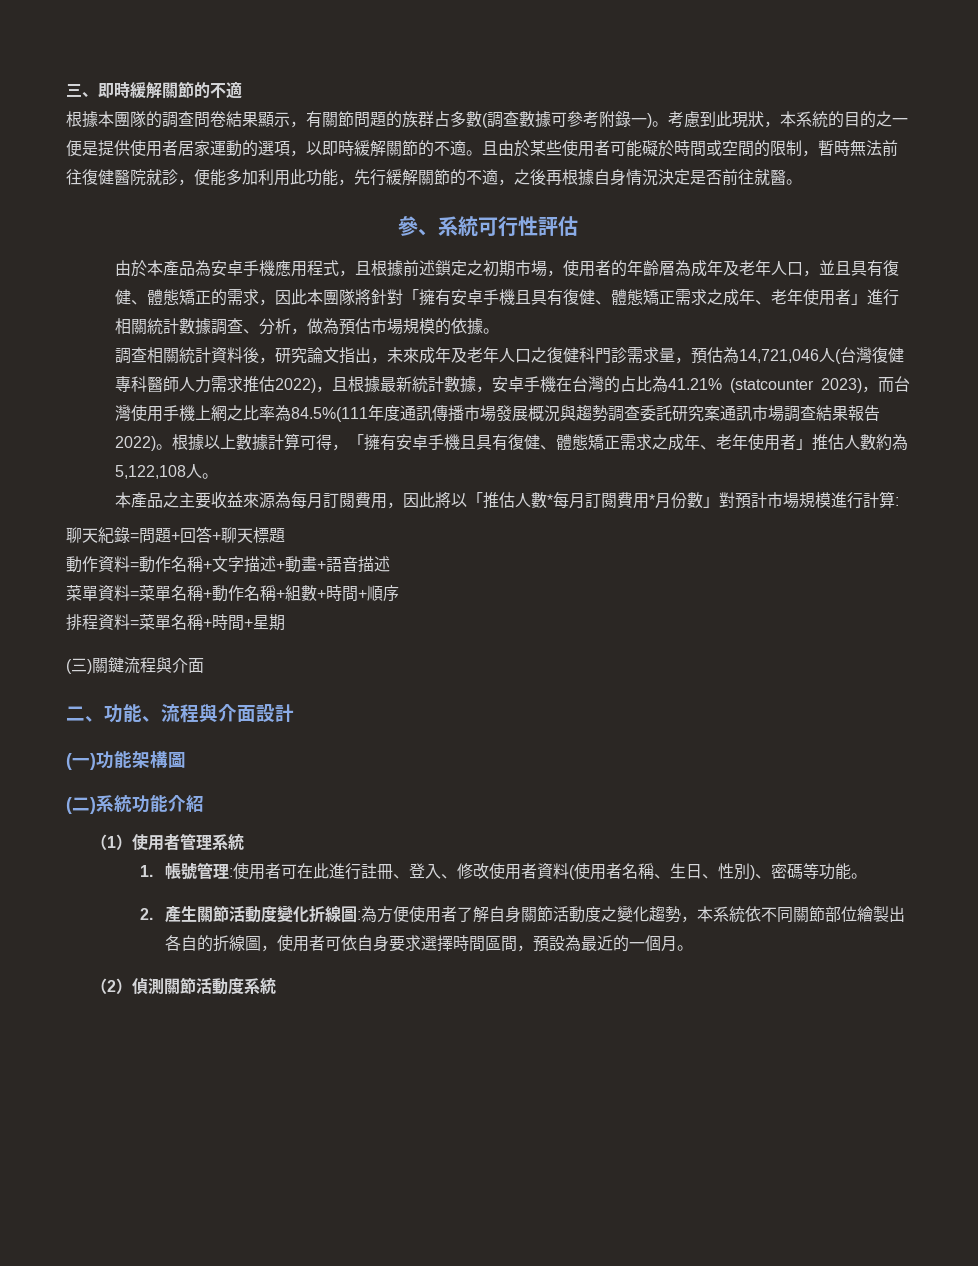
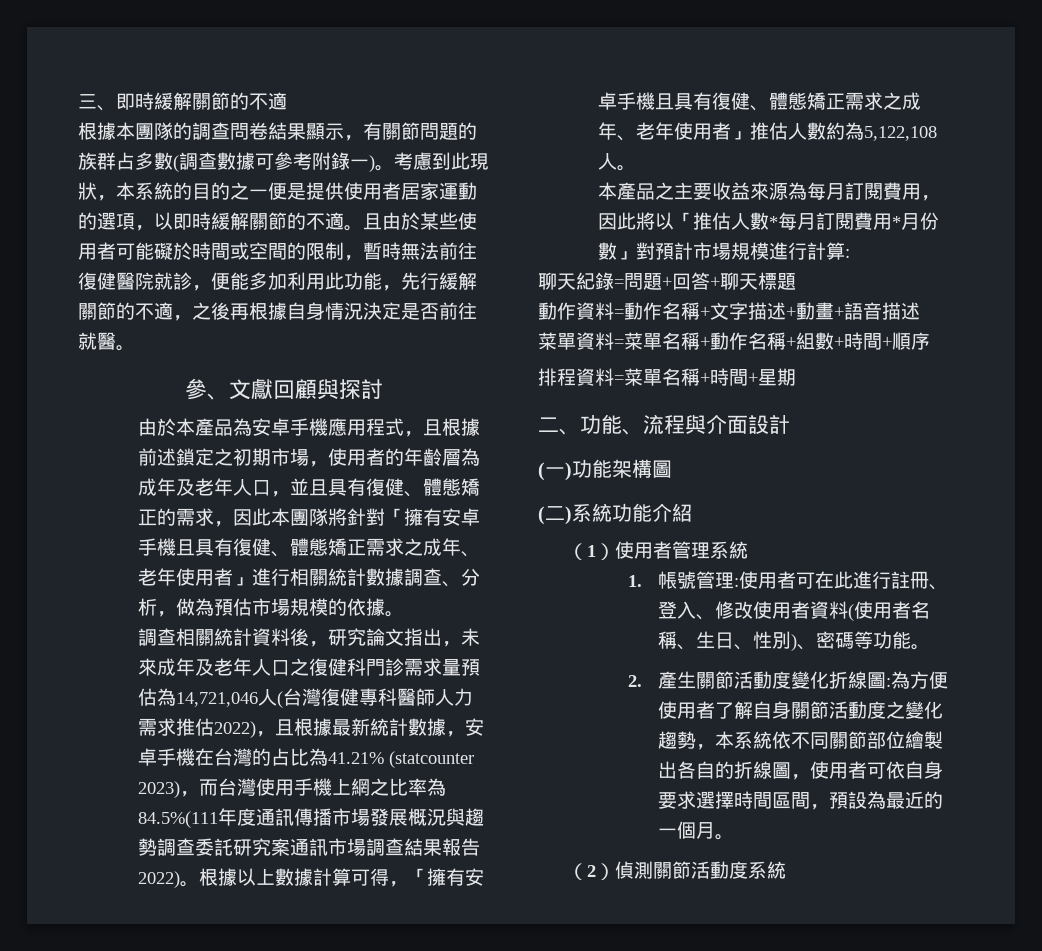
- 參、系統可行性評估
+ 參、文獻回顧與探討
- 調查相關統計資料後，研究論文指出，未來成年及老年人口之復健科門診需求量，預估為14,721,046人(台灣復健專科醫師人力需求推估2022)，且根據最新統計數據，安卓手機在台灣的占比為41.21% (statcounter 2023)，而台灣使用手機上網之比率為84.5%(111年度通訊傳播市場發展概況與趨勢調查委託研究案通訊市場調查結果報告2022)。
+ 調查相關統計資料後，研究論文指出，未來成年及老年人口之復健科門診需求量預估為14,721,046人(台灣復健專科醫師人力需求推估2022)，且根據最新統計數據，安卓手機在台灣的占比為41.21% (statcounter 2023)，而台灣使用手機上網之比率為84.5%(111年度通訊傳播市場發展概況與趨勢調查委託研究案通訊市場調查結果報告2022)。
- (三)關鍵流程與介面

